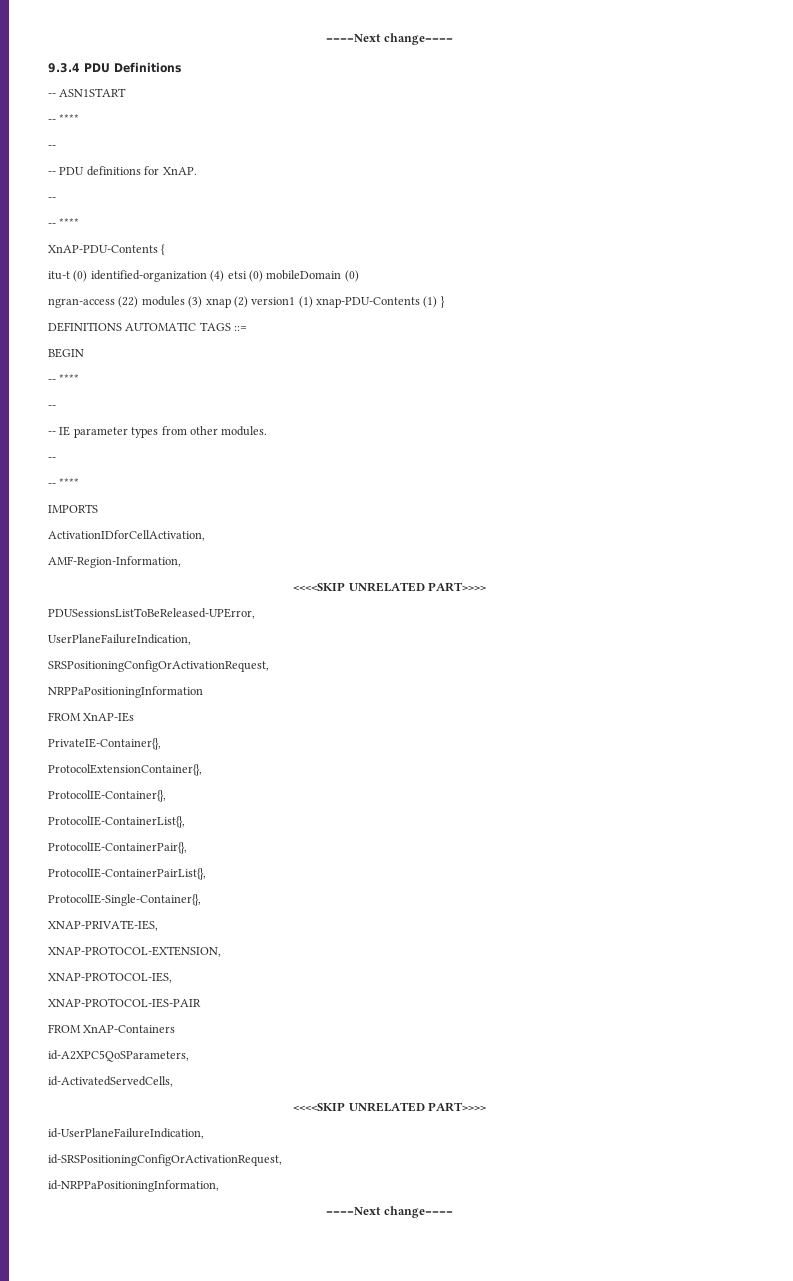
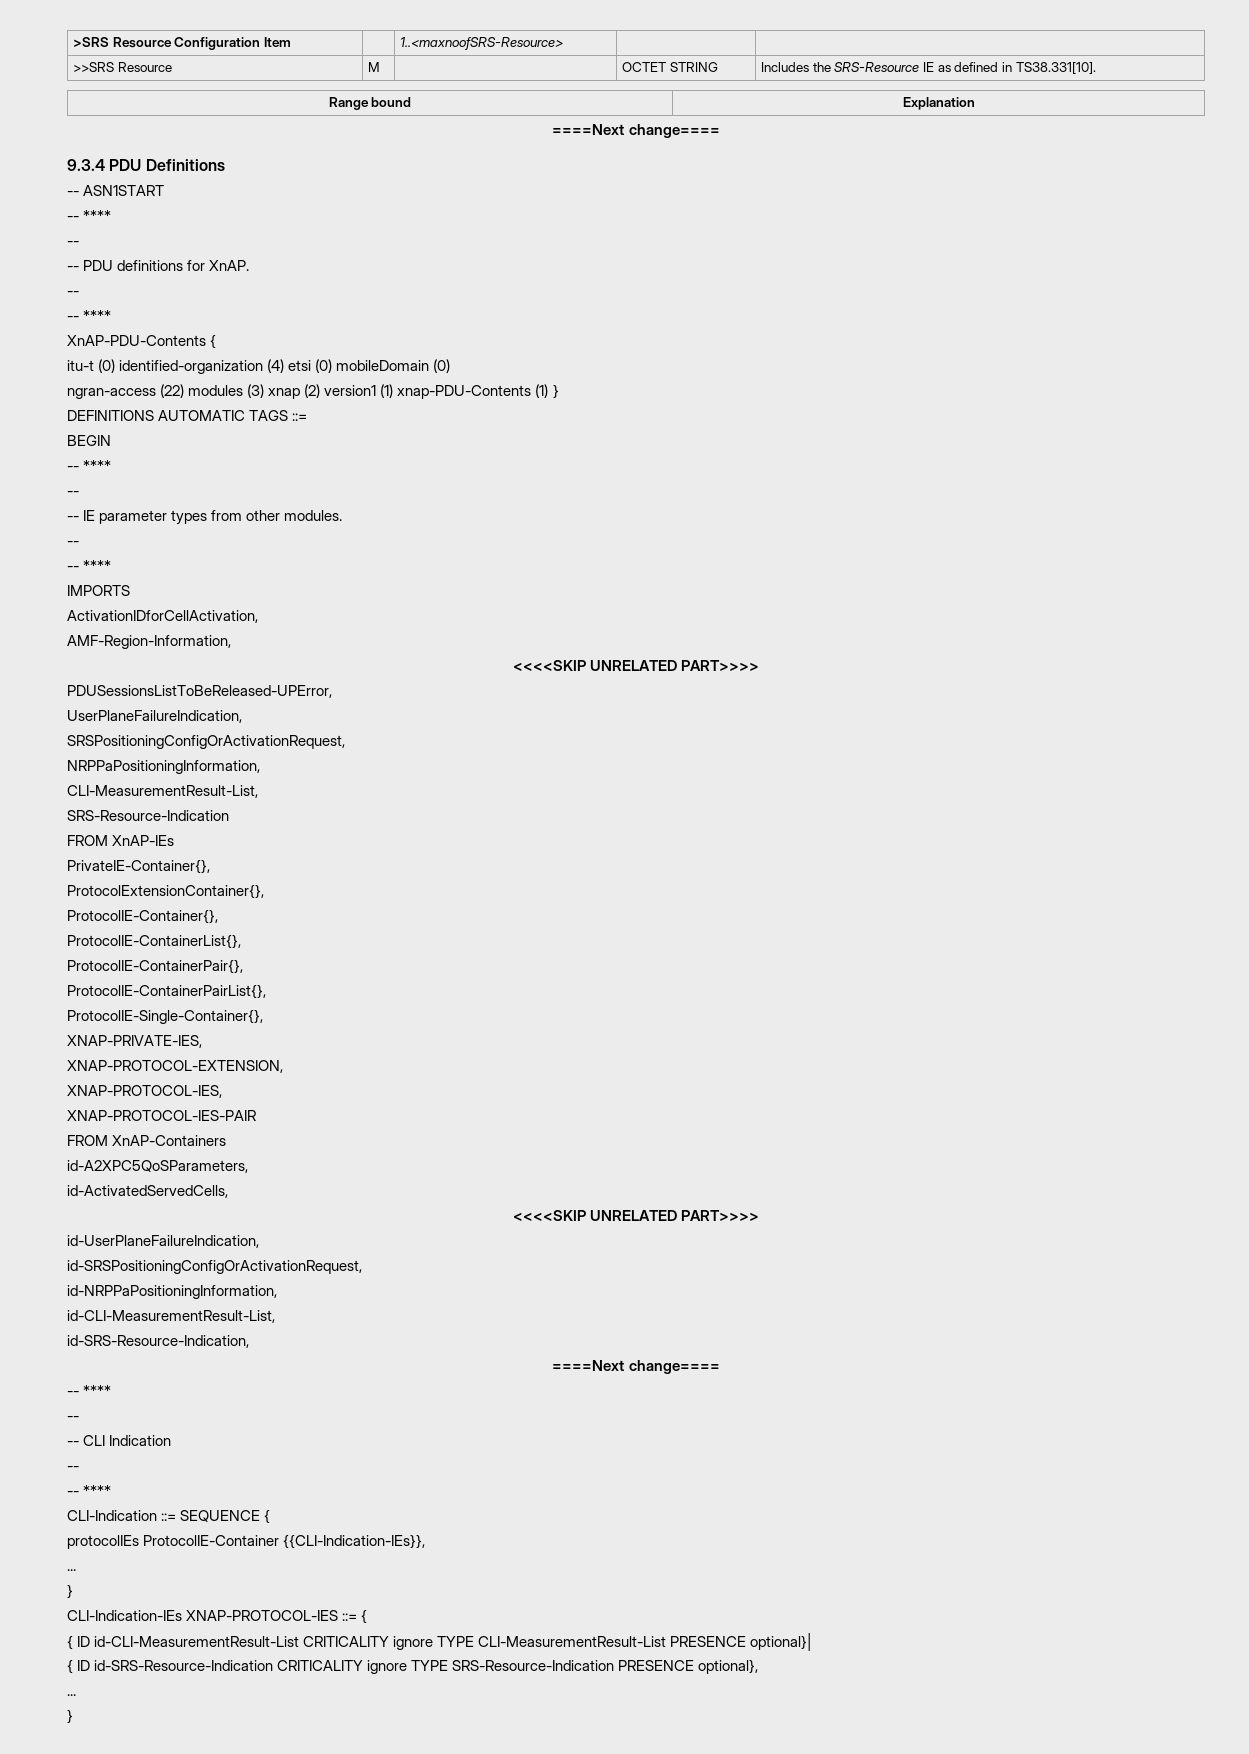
+ >SRS Resource Configuration Item | | 1..<maxnoofSRS-Resource> | |
+ >>SRS Resource | M | | OCTET STRING | Includes the SRS-Resource IE as defined in TS38.331[10].
+ Range bound | Explanation
- NRPPaPositioningInformation
+ NRPPaPositioningInformation,
+ CLI-MeasurementResult-List,
+ SRS-Resource-Indication
  id-NRPPaPositioningInformation,
+ id-CLI-MeasurementResult-List,
+ id-SRS-Resource-Indication,
  ====Next change====
+ -- ****
+ --
+ -- CLI Indication
+ --
+ -- ****
+ CLI-Indication ::= SEQUENCE {
+ protocolIEs ProtocolIE-Container {{CLI-Indication-IEs}},
+ ...
+ }
+ CLI-Indication-IEs XNAP-PROTOCOL-IES ::= {
+ { ID id-CLI-MeasurementResult-List CRITICALITY ignore TYPE CLI-MeasurementResult-List PRESENCE optional}|
+ { ID id-SRS-Resource-Indication CRITICALITY ignore TYPE SRS-Resource-Indication PRESENCE optional},
+ ...
+ }

